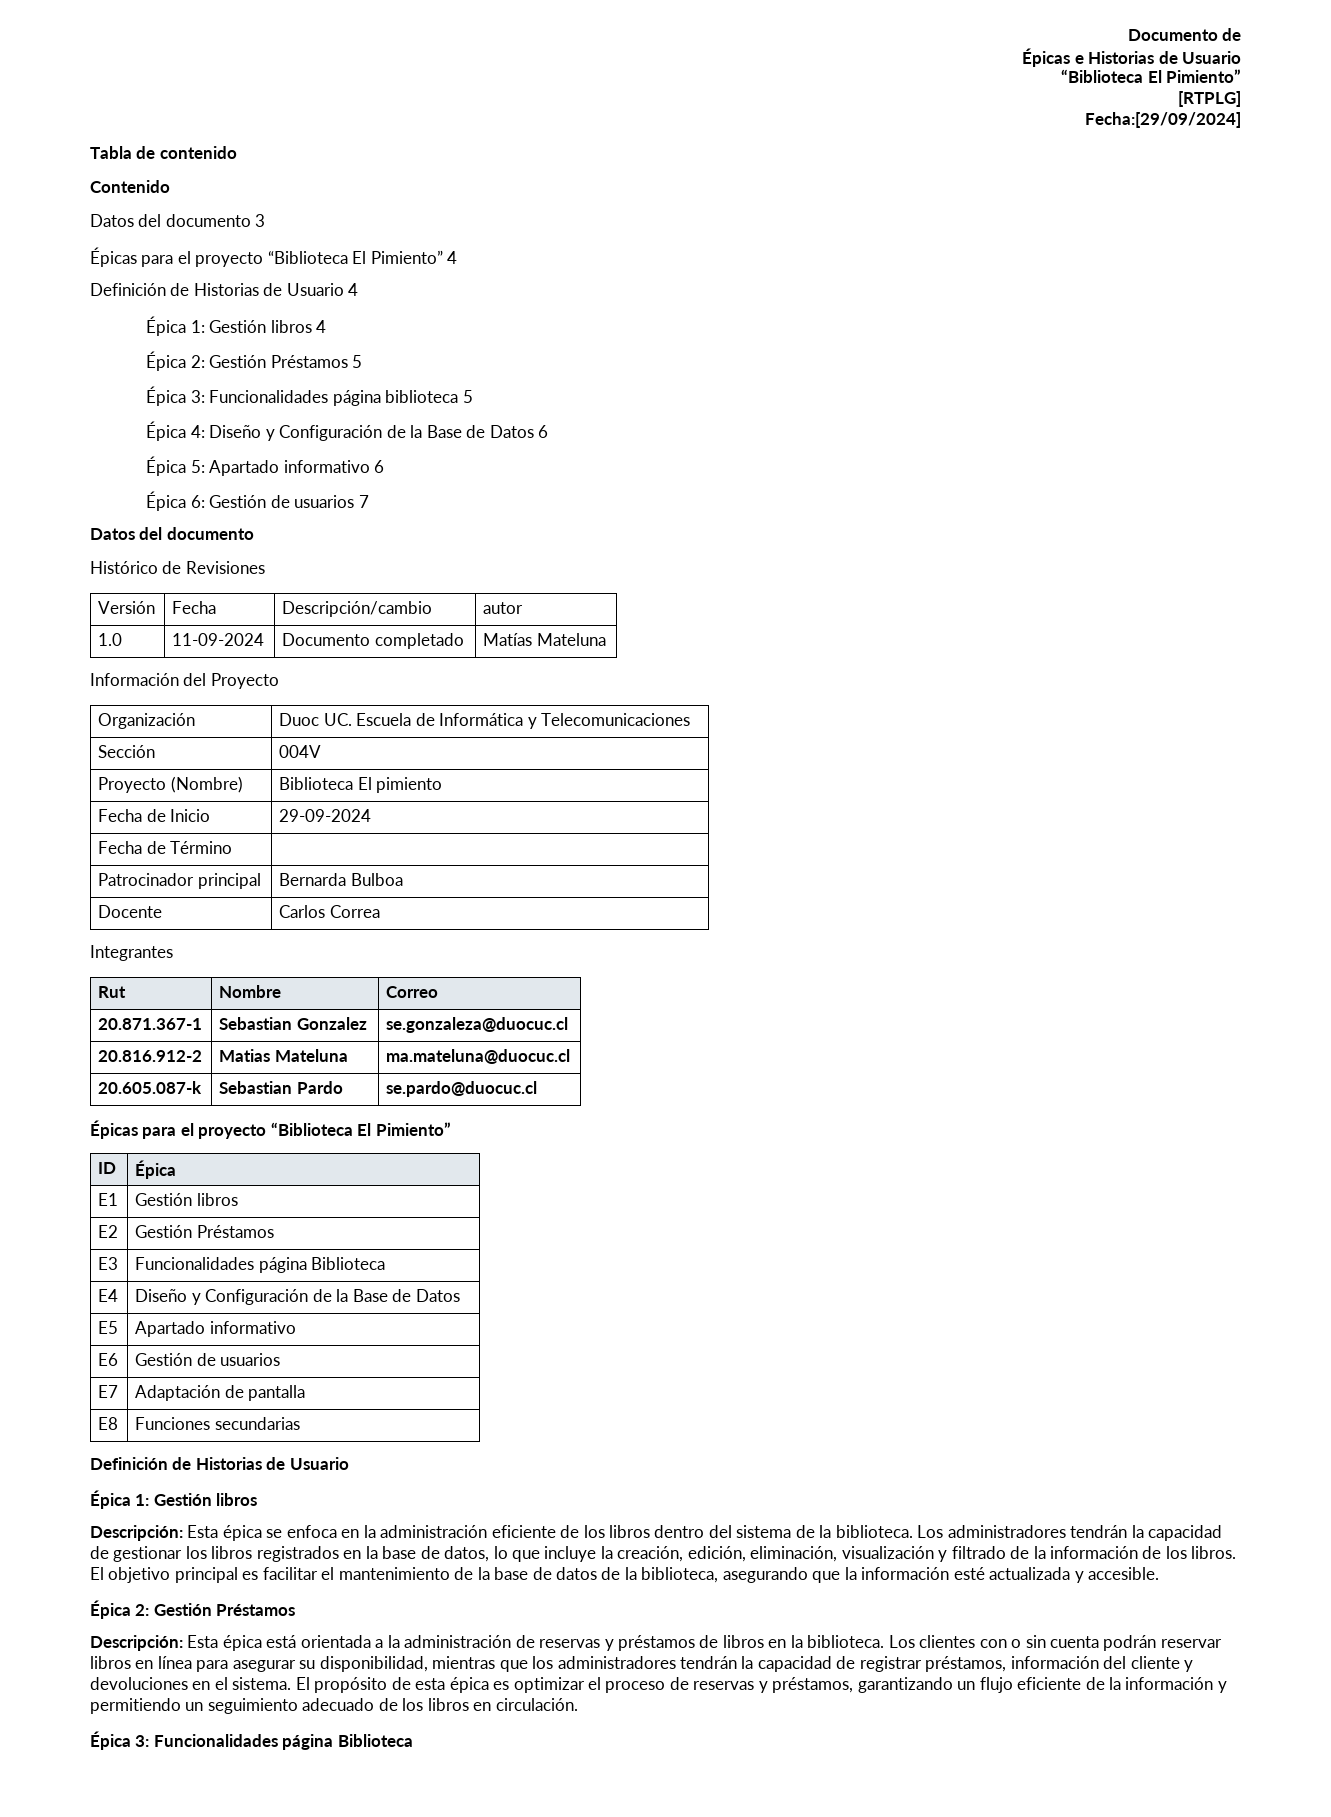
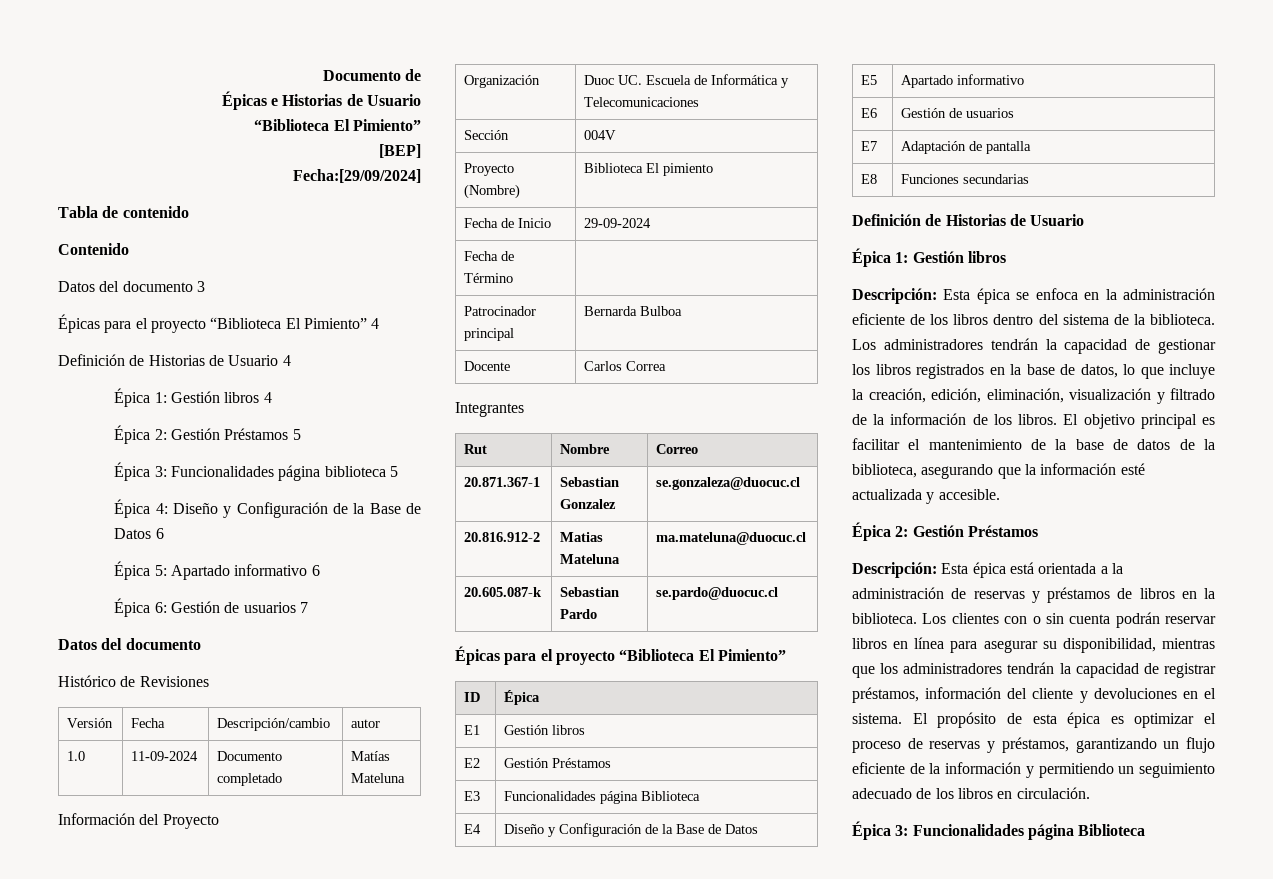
- [RTPLG]
+ [BEP]

